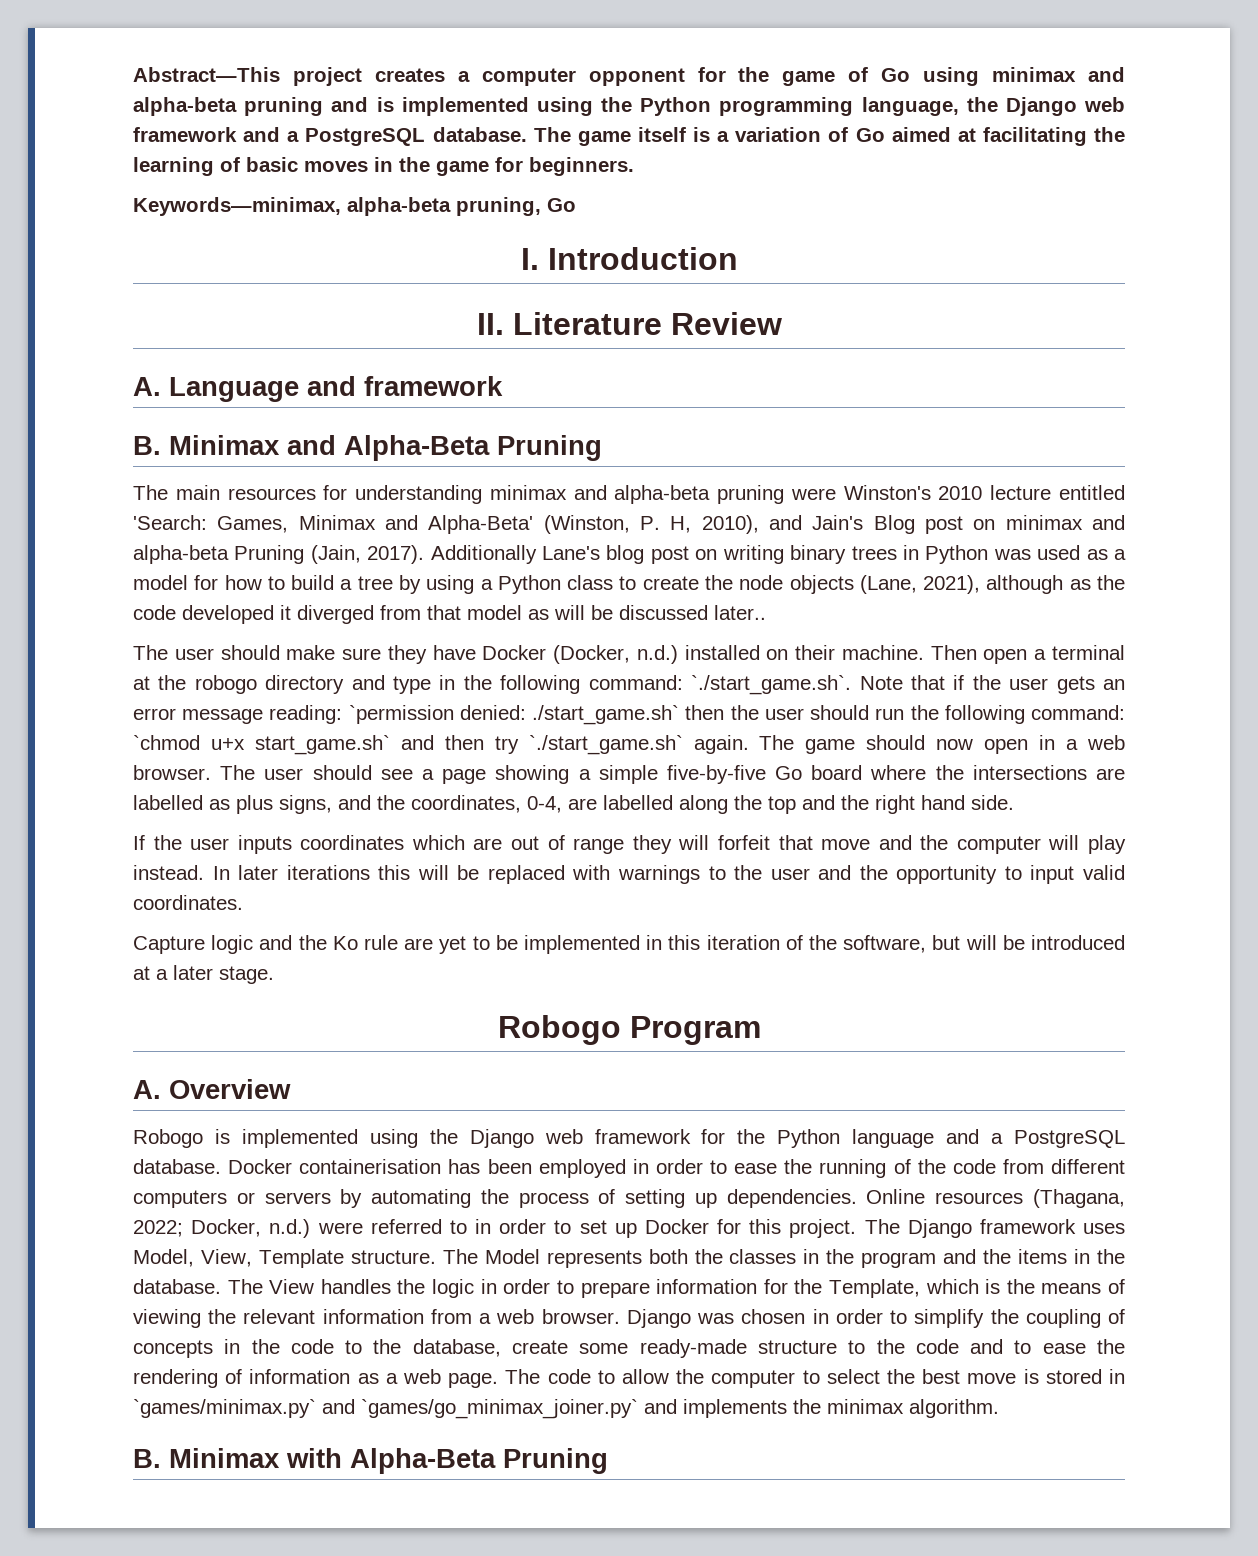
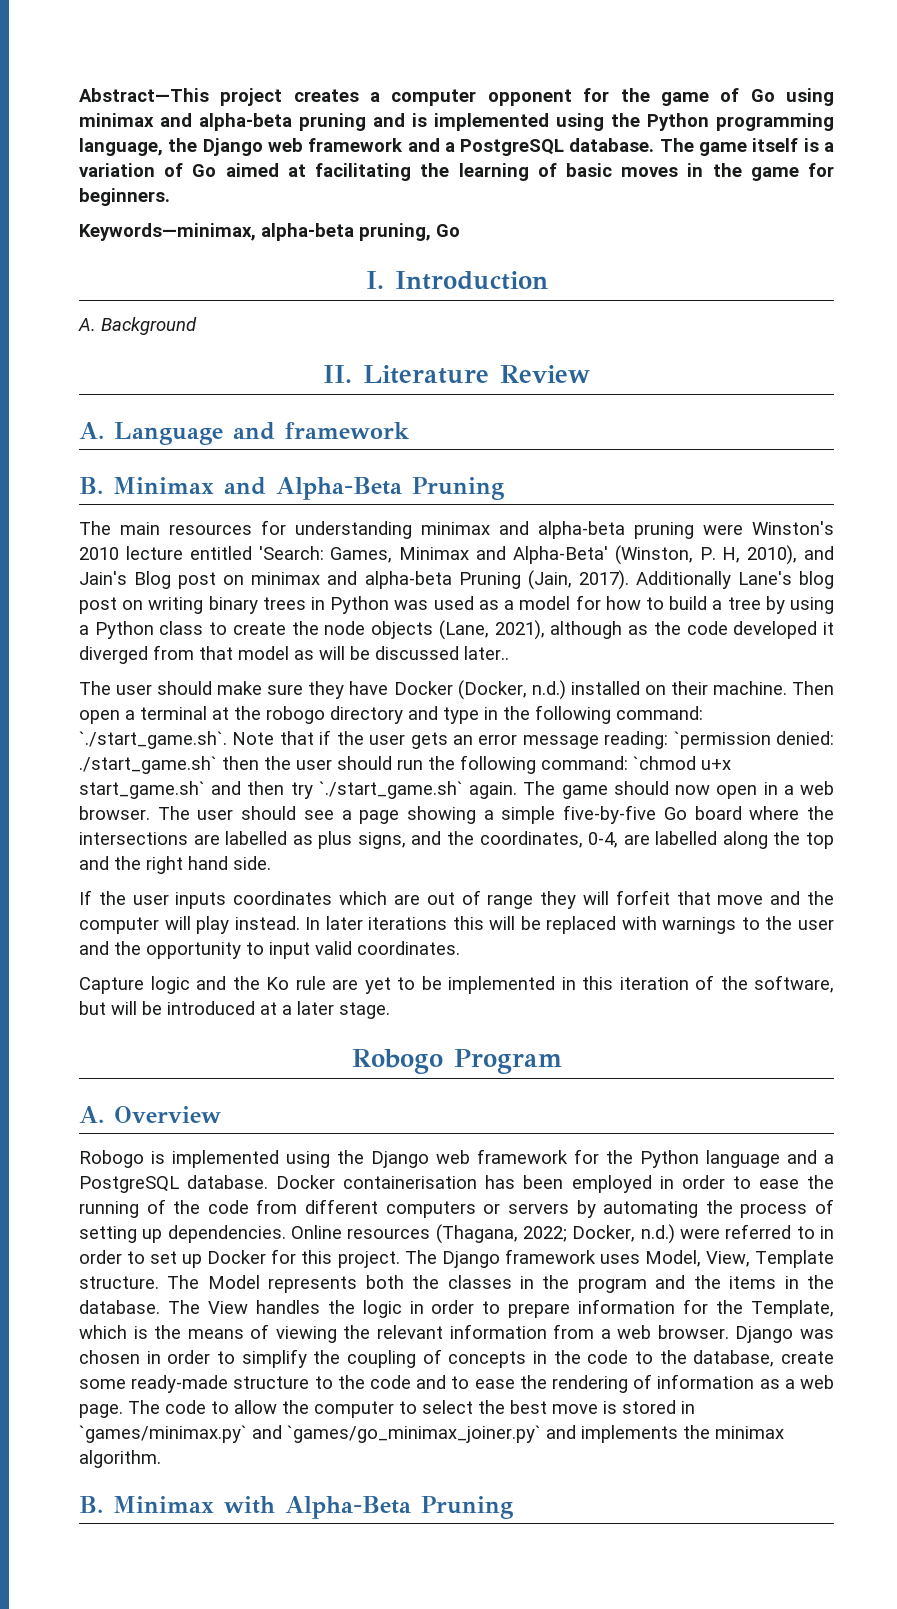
+ A. Background

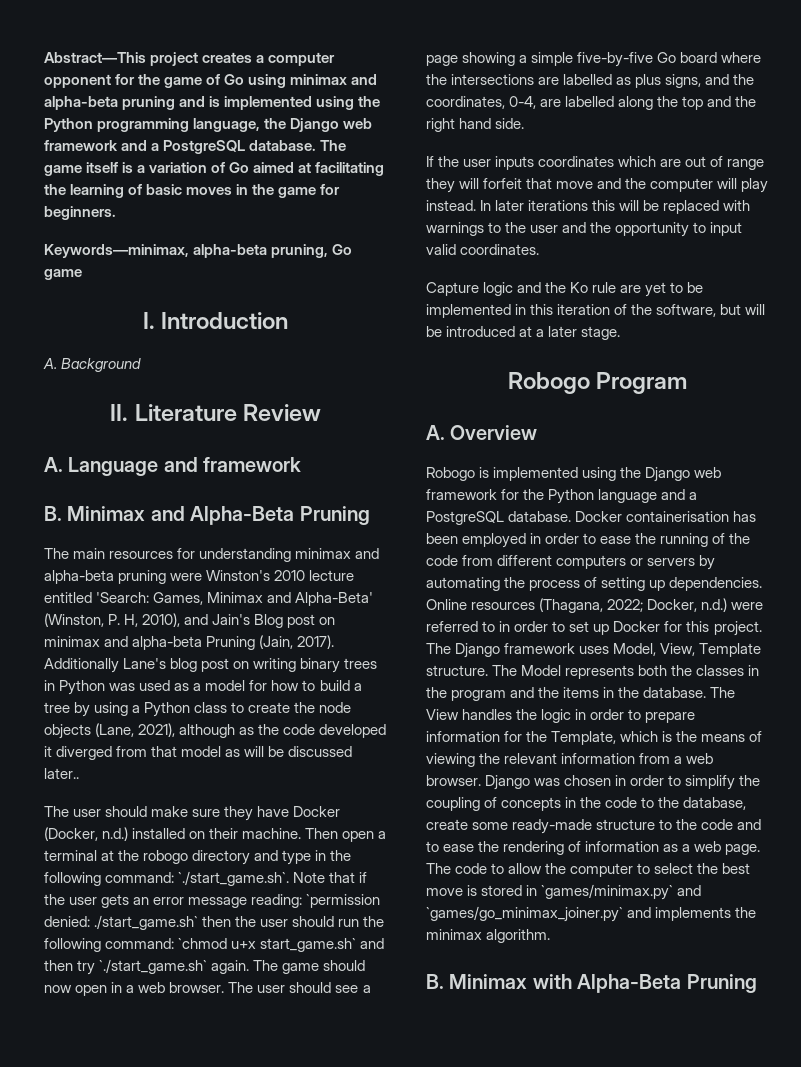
- Keywords—minimax, alpha-beta pruning, Go
+ Keywords—minimax, alpha-beta pruning, Go game

